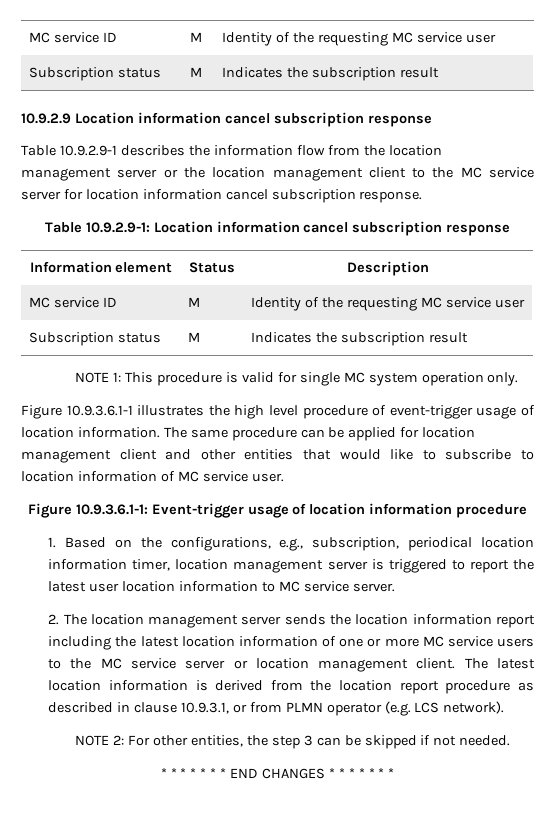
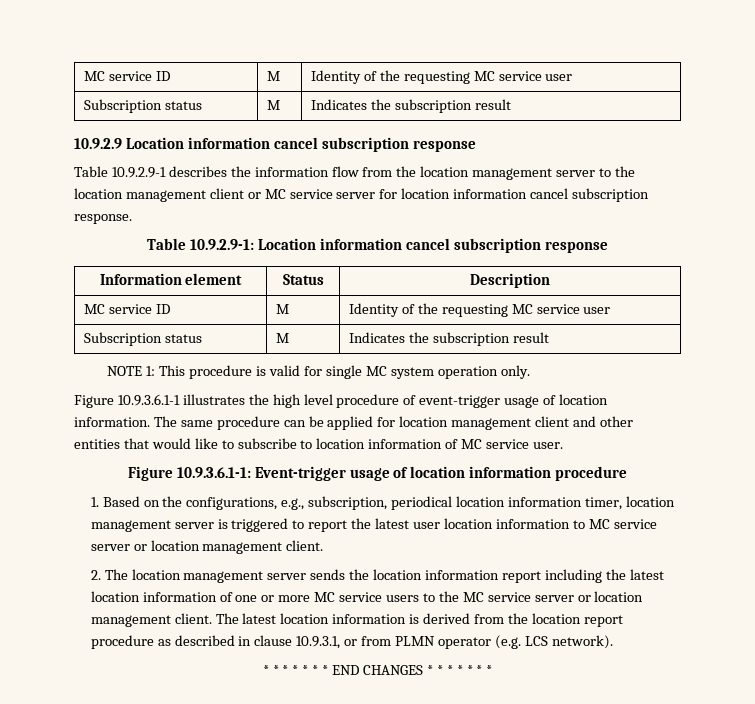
- Table 10.9.2.9-1 describes the information flow from the location management server or the location management client to the MC service server for location information cancel subscription response.
+ Table 10.9.2.9-1 describes the information flow from the location management server to the location management client or MC service server for location information cancel subscription response.
- 1. Based on the configurations, e.g., subscription, periodical location information timer, location management server is triggered to report the latest user location information to MC service server.
+ 1. Based on the configurations, e.g., subscription, periodical location information timer, location management server is triggered to report the latest user location information to MC service server or location management client.
- NOTE 2: For other entities, the step 3 can be skipped if not needed.

